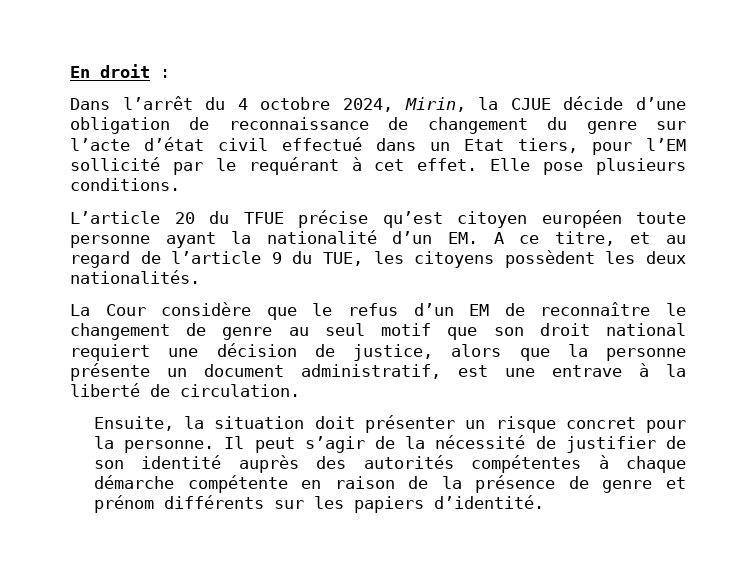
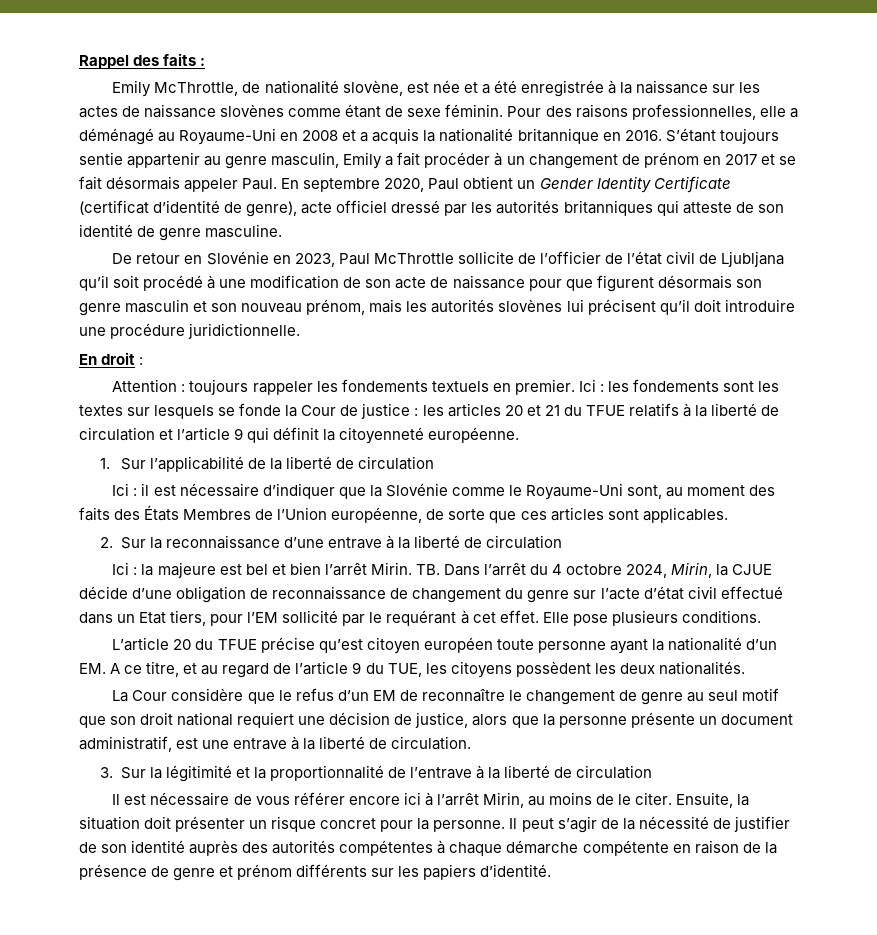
+ Rappel des faits :
+ Emily McThrottle, de nationalité slovène, est née et a été enregistrée à la naissance sur les actes de naissance slovènes comme étant de sexe féminin. Pour des raisons professionnelles, elle a déménagé au Royaume-Uni en 2008 et a acquis la nationalité britannique en 2016. S’étant toujours sentie appartenir au genre masculin, Emily a fait procéder à un changement de prénom en 2017 et se fait désormais appeler Paul. En septembre 2020, Paul obtient un Gender Identity Certificate (certificat d’identité de genre), acte officiel dressé par les autorités britanniques qui atteste de son identité de genre masculine.
+ De retour en Slovénie en 2023, Paul McThrottle sollicite de l’officier de l’état civil de Ljubljana qu’il soit procédé à une modification de son acte de naissance pour que figurent désormais son genre masculin et son nouveau prénom, mais les autorités slovènes lui précisent qu’il doit introduire une procédure juridictionnelle.
  En droit :
- Dans l’arrêt du 4 octobre 2024, Mirin, la CJUE décide d’une obligation de reconnaissance de changement du genre sur l’acte d’état civil effectué dans un Etat tiers, pour l’EM sollicité par le requérant à cet effet.
+ Attention : toujours rappeler les fondements textuels en premier. Ici : les fondements sont les textes sur lesquels se fonde la Cour de justice : les articles 20 et 21 du TFUE relatifs à la liberté de circulation et l’article 9 qui définit la citoyenneté européenne.
+ 1. Sur l’applicabilité de la liberté de circulation
+ Ici : il est nécessaire d’indiquer que la Slovénie comme le Royaume-Uni sont, au moment des faits des États Membres de l’Union européenne, de sorte que ces articles sont applicables.
+ 2. Sur la reconnaissance d’une entrave à la liberté de circulation
+ Ici : la majeure est bel et bien l’arrêt Mirin. TB. Dans l’arrêt du 4 octobre 2024, Mirin, la CJUE décide d’une obligation de reconnaissance de changement du genre sur l’acte d’état civil effectué dans un Etat tiers, pour l’EM sollicité par le requérant à cet effet.
+ 3. Sur la légitimité et la proportionnalité de l’entrave à la liberté de circulation
+ Il est nécessaire de vous référer encore ici à l’arrêt Mirin, au moins de le citer.

